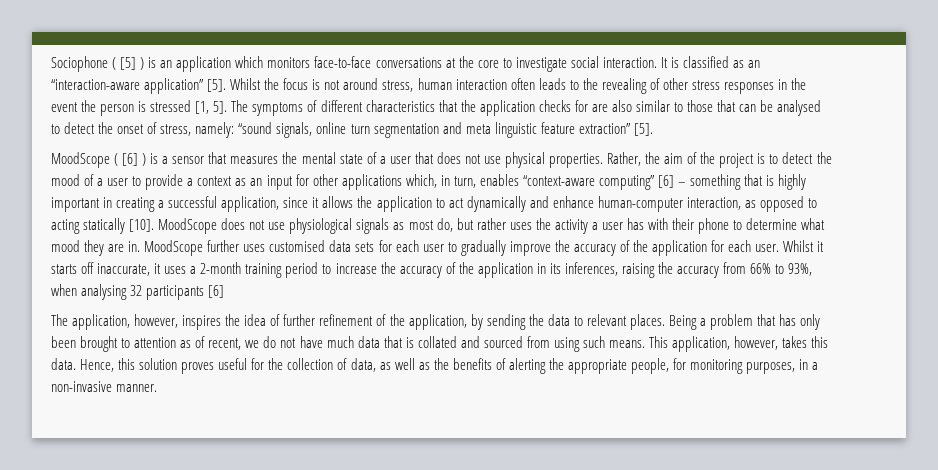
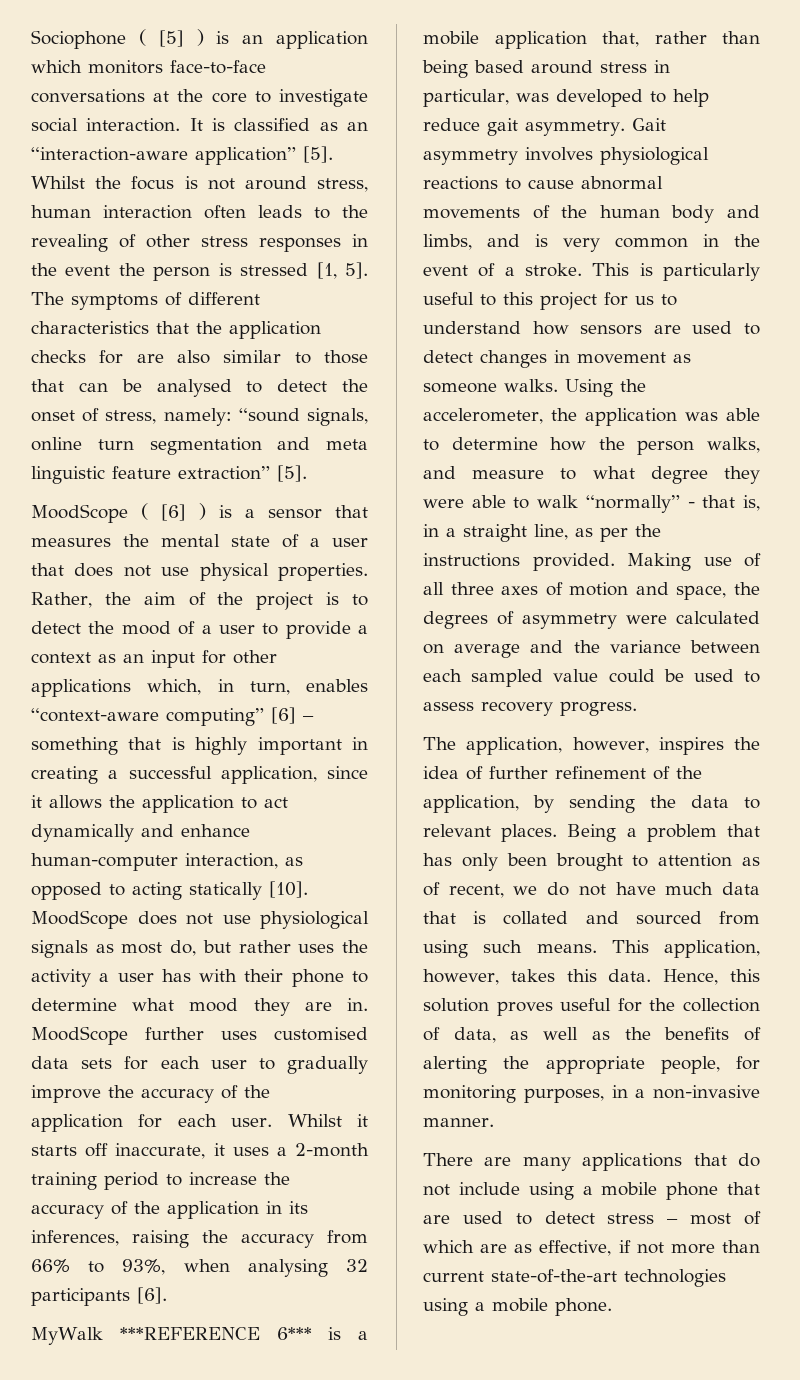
- Whilst it starts off inaccurate, it uses a 2-month training period to increase the accuracy of the application in its inferences, raising the accuracy from 66% to 93%, when analysing 32 participants [6]
+ Whilst it starts off inaccurate, it uses a 2-month training period to increase the accuracy of the application in its inferences, raising the accuracy from 66% to 93%, when analysing 32 participants [6].
+ MyWalk ***REFERENCE 6*** is a mobile application that, rather than being based around stress in particular, was developed to help reduce gait asymmetry. Gait asymmetry involves physiological reactions to cause abnormal movements of the human body and limbs, and is very common in the event of a stroke. This is particularly useful to this project for us to understand how sensors are used to detect changes in movement as someone walks. Using the accelerometer, the application was able to determine how the person walks, and measure to what degree they were able to walk “normally” - that is, in a straight line, as per the instructions provided. Making use of all three axes of motion and space, the degrees of asymmetry were calculated on average and the variance between each sampled value could be used to assess recovery progress.
+ There are many applications that do not include using a mobile phone that are used to detect stress – most of which are as effective, if not more than current state-of-the-art technologies using a mobile phone.

